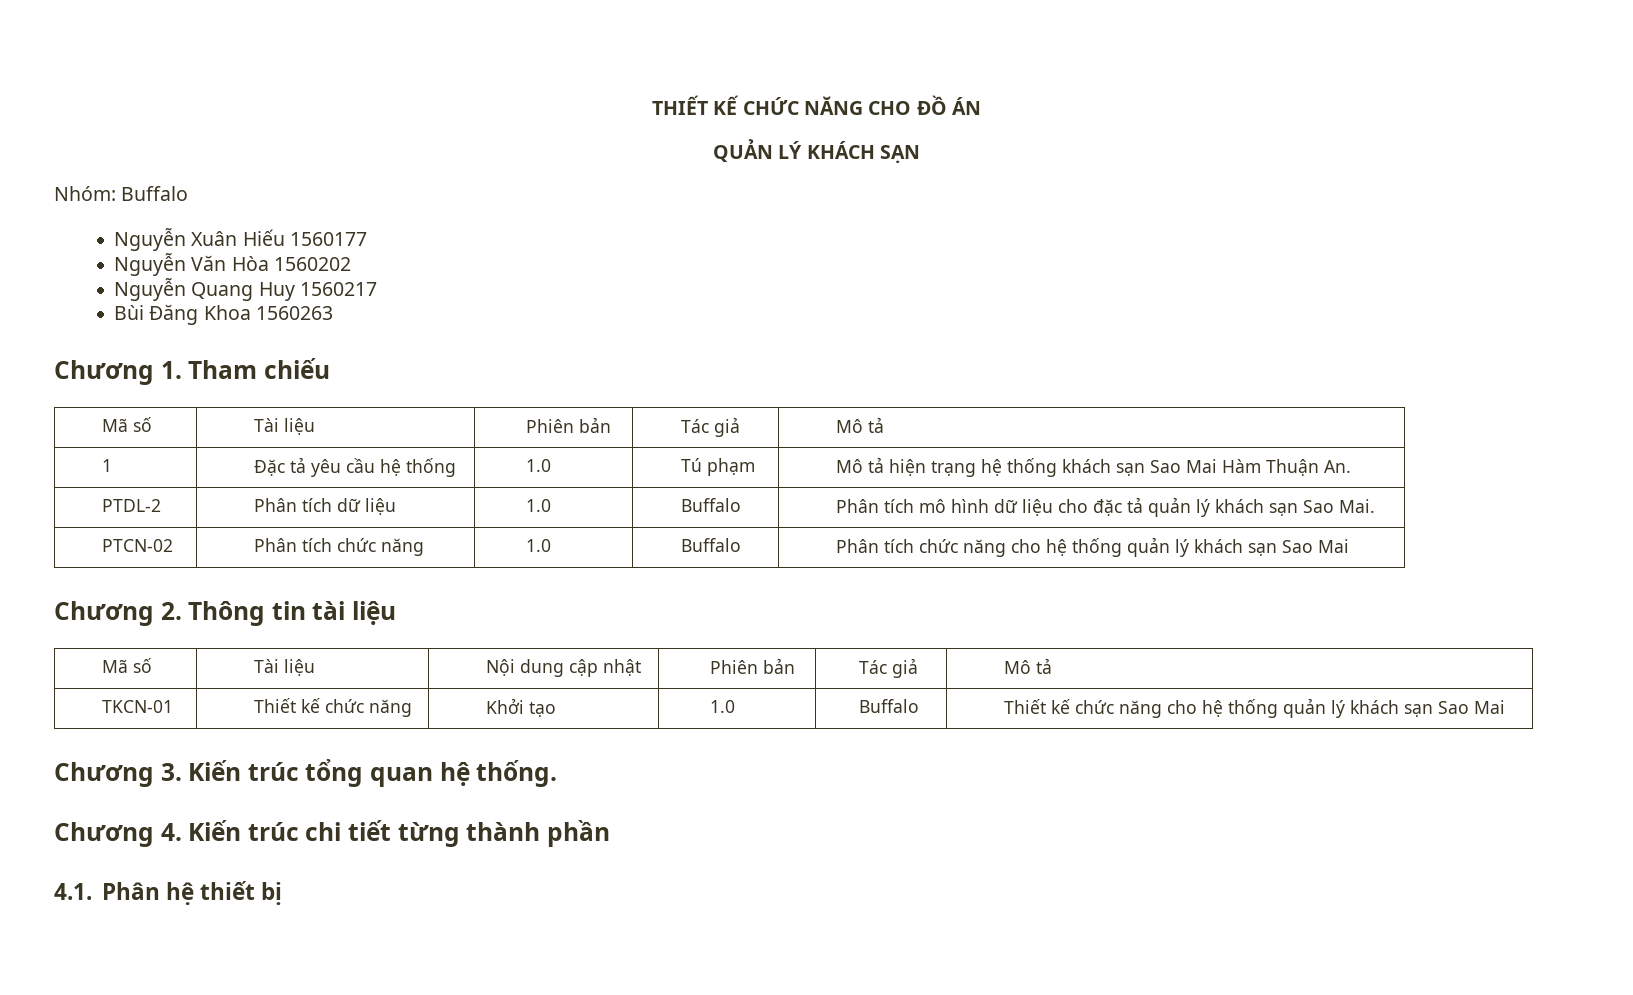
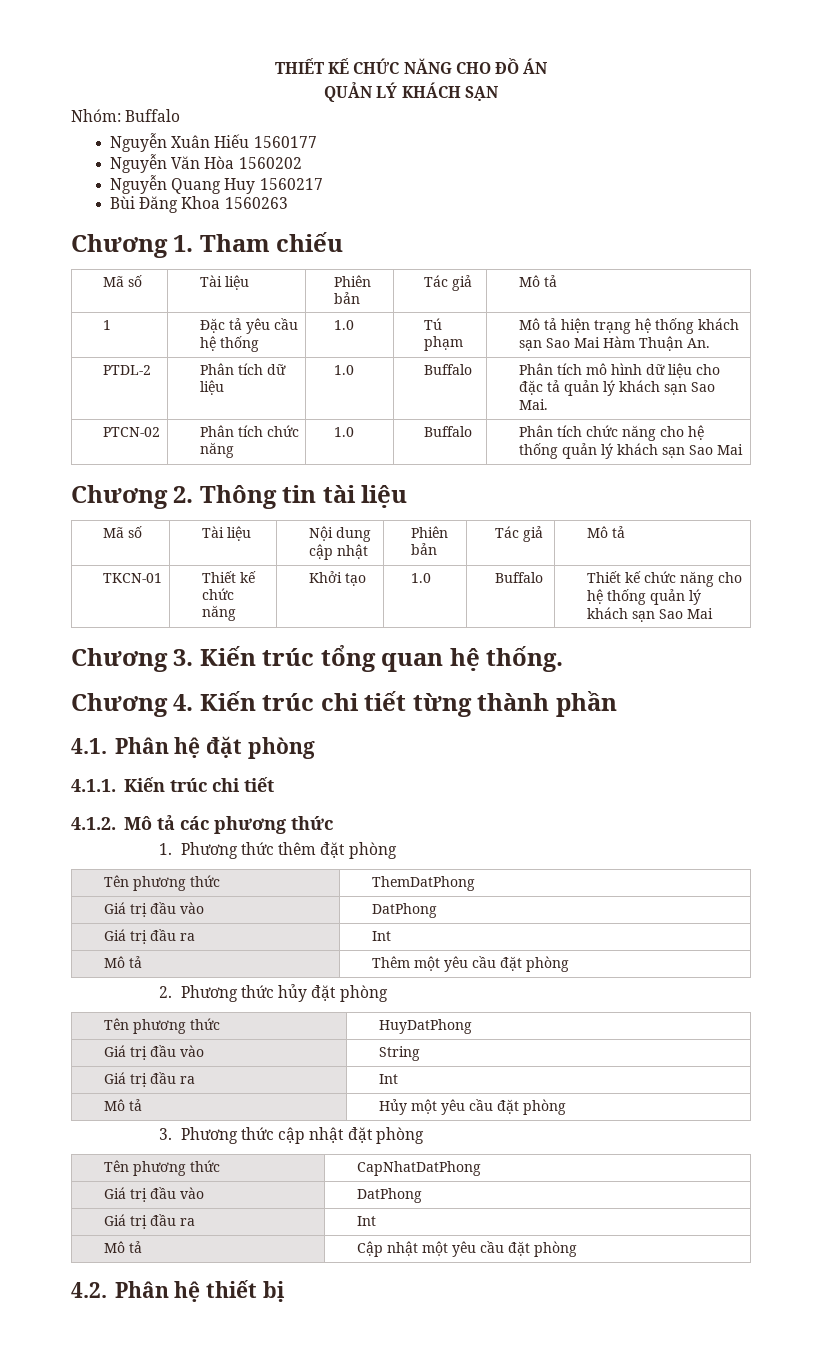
- 4.1. Phân hệ thiết bị
+ 4.1. Phân hệ đặt phòng
+ 4.1.1. Kiến trúc chi tiết
+ 4.1.2. Mô tả các phương thức
+ 1. Phương thức thêm đặt phòng
+ Tên phương thức | ThemDatPhong
+ Giá trị đầu vào | DatPhong
+ Giá trị đầu ra | Int
+ Mô tả | Thêm một yêu cầu đặt phòng
+ 2. Phương thức hủy đặt phòng
+ Tên phương thức | HuyDatPhong
+ Giá trị đầu vào | String
+ Giá trị đầu ra | Int
+ Mô tả | Hủy một yêu cầu đặt phòng
+ 3. Phương thức cập nhật đặt phòng
+ Tên phương thức | CapNhatDatPhong
+ Giá trị đầu vào | DatPhong
+ Giá trị đầu ra | Int
+ Mô tả | Cập nhật một yêu cầu đặt phòng
+ 4.2. Phân hệ thiết bị

